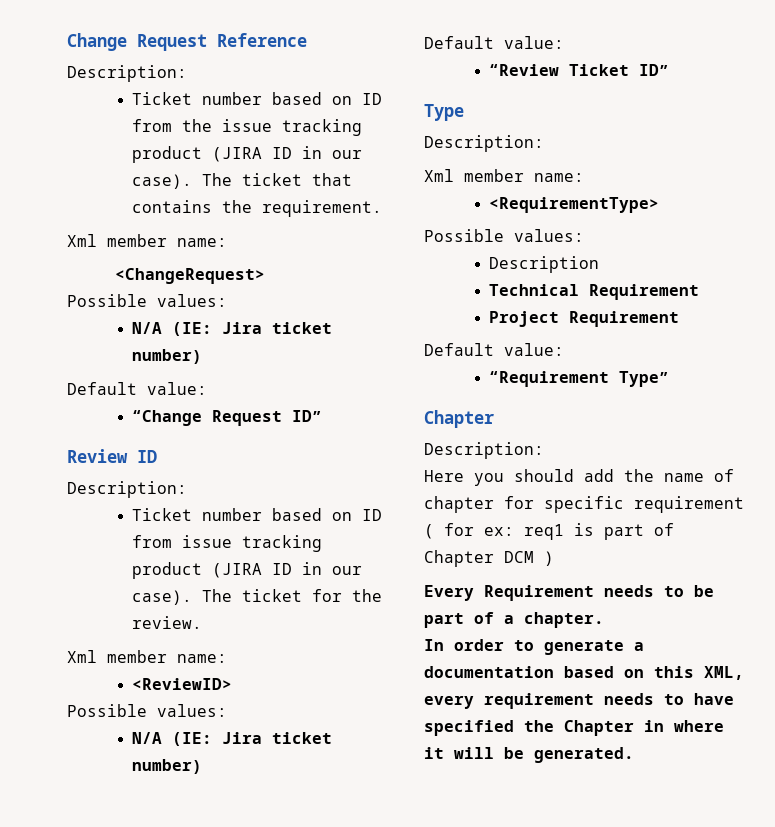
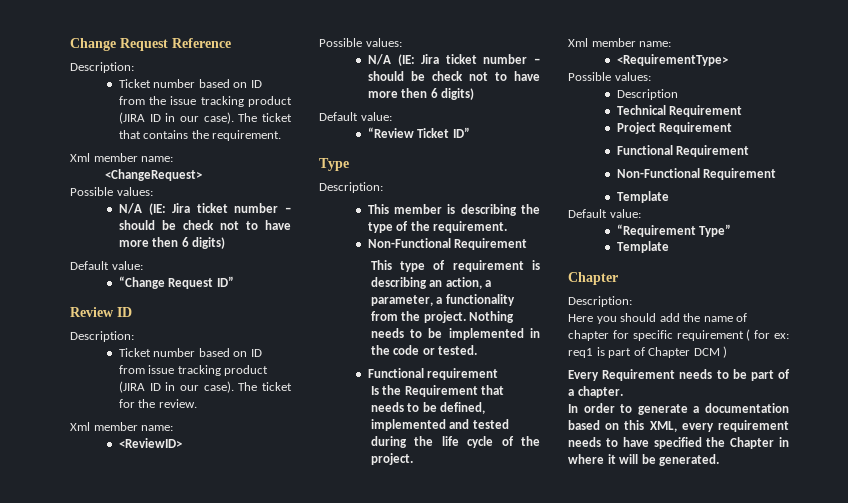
  <ChangeRequest>
  Possible values:
- N/A (IE: Jira ticket number)
+ N/A (IE: Jira ticket number – should be check not to have more then 6 digits)
  <ReviewID>
  Possible values:
- N/A (IE: Jira ticket number)
+ N/A (IE: Jira ticket number – should be check not to have more then 6 digits)
+ This member is describing the type of the requirement.
+ Non-Functional Requirement
+ This type of requirement is describing an action, a parameter, a functionality from the project. Nothing needs to be implemented in the code or tested.
+ Functional requirement
+ Is the Requirement that needs to be defined, implemented and tested during the life cycle of the project.
+ Functional Requirement
+ Non-Functional Requirement
+ Template
  “Requirement Type”
+ Template

